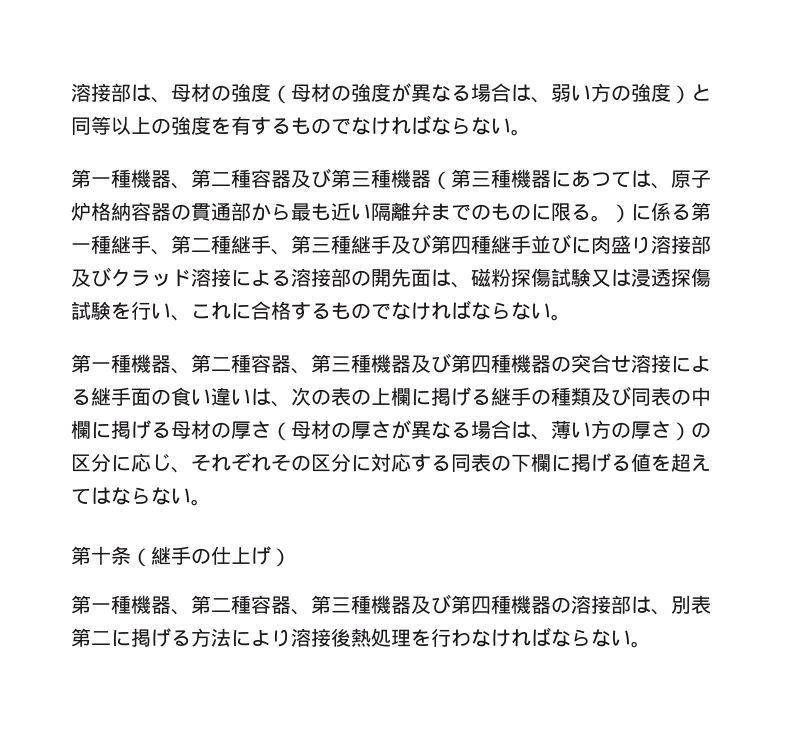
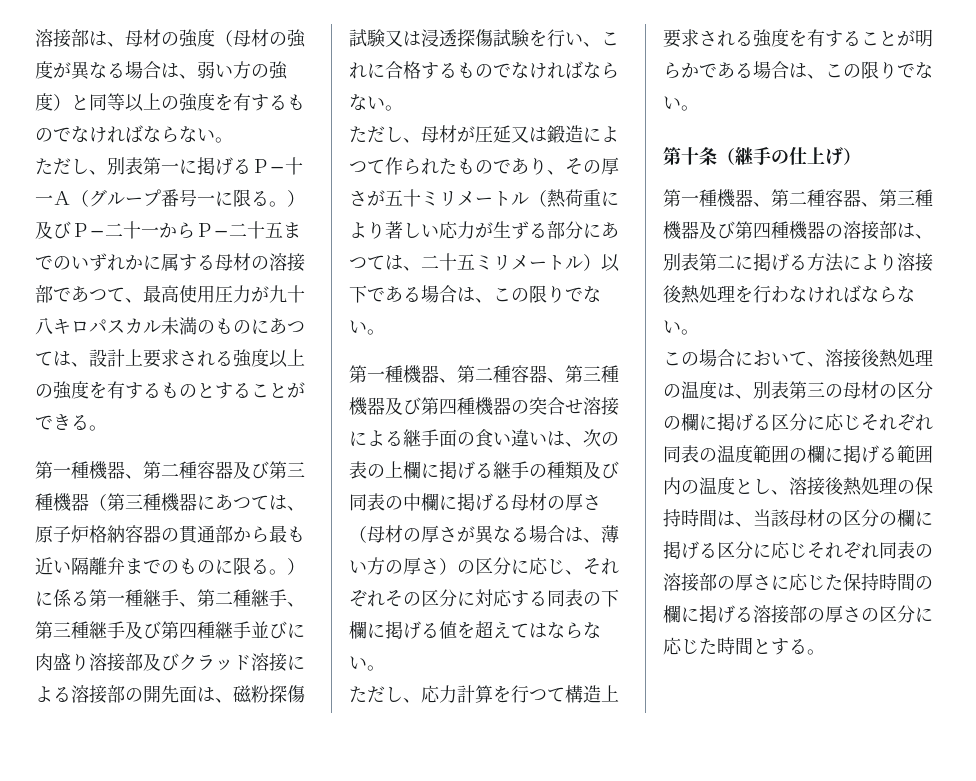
+ ただし、別表第一に掲げるＰ―十一Ａ（グループ番号一に限る。）及びＰ―二十一からＰ―二十五までのいずれかに属する母材の溶接部であつて、最高使用圧力が九十八キロパスカル未満のものにあつては、設計上要求される強度以上の強度を有するものとすることができる。
+ ただし、母材が圧延又は鍛造によつて作られたものであり、その厚さが五十ミリメートル（熱荷重により著しい応力が生ずる部分にあつては、二十五ミリメートル）以下である場合は、この限りでない。
+ ただし、応力計算を行つて構造上要求される強度を有することが明らかである場合は、この限りでない。
+ この場合において、溶接後熱処理の温度は、別表第三の母材の区分の欄に掲げる区分に応じそれぞれ同表の温度範囲の欄に掲げる範囲内の温度とし、溶接後熱処理の保持時間は、当該母材の区分の欄に掲げる区分に応じそれぞれ同表の溶接部の厚さに応じた保持時間の欄に掲げる溶接部の厚さの区分に応じた時間とする。

